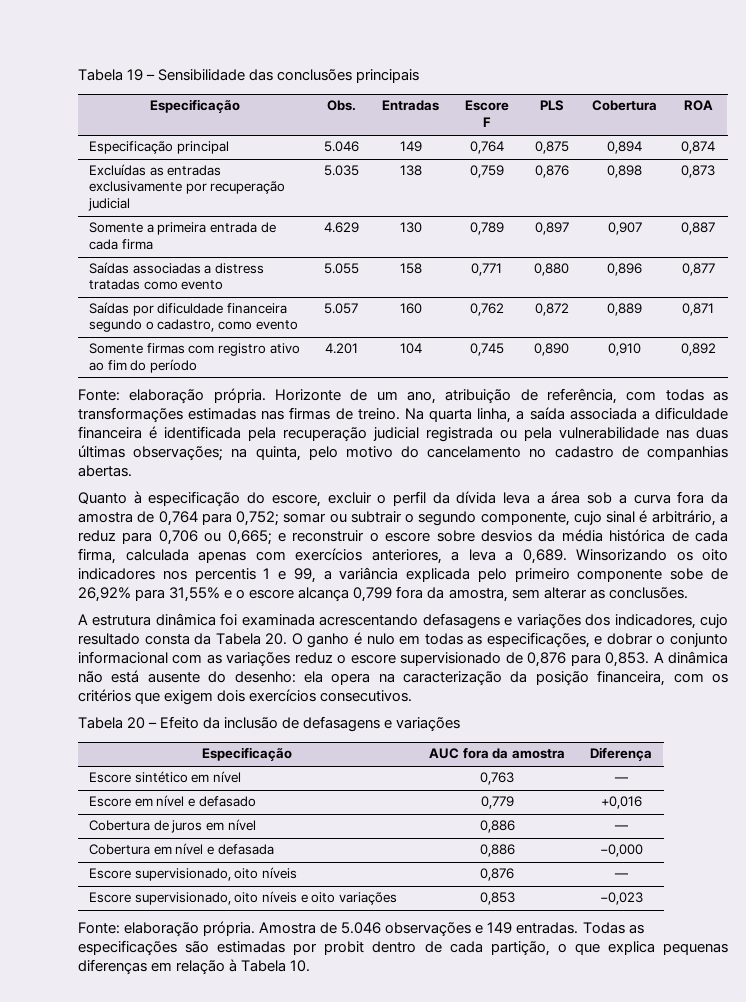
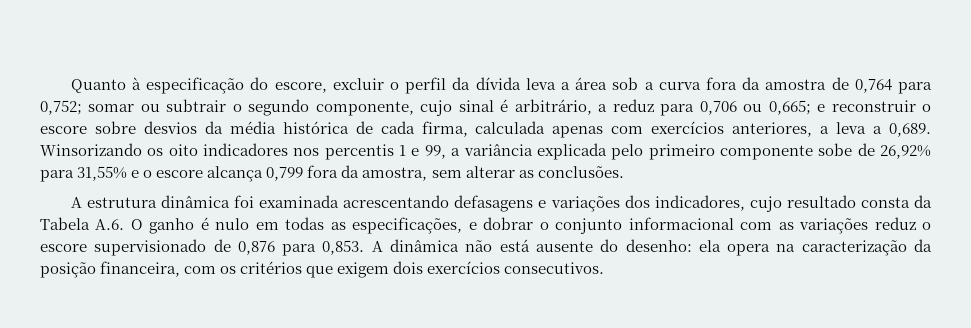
- Tabela 19 – Sensibilidade das conclusões principais
- Especificação | Obs. | Entradas | Escore F | PLS | Cobertura | ROA
- Especificação principal | 5.046 | 149 | 0,764 | 0,875 | 0,894 | 0,874
- Excluídas as entradas exclusivamente por recuperação judicial | 5.035 | 138 | 0,759 | 0,876 | 0,898 | 0,873
- Somente a primeira entrada de cada firma | 4.629 | 130 | 0,789 | 0,897 | 0,907 | 0,887
- Saídas associadas a distress tratadas como evento | 5.055 | 158 | 0,771 | 0,880 | 0,896 | 0,877
- Saídas por dificuldade financeira segundo o cadastro, como evento | 5.057 | 160 | 0,762 | 0,872 | 0,889 | 0,871
- Somente firmas com registro ativo ao fim do período | 4.201 | 104 | 0,745 | 0,890 | 0,910 | 0,892
- Fonte: elaboração própria. Horizonte de um ano, atribuição de referência, com todas as transformações estimadas nas firmas de treino. Na quarta linha, a saída associada a dificuldade financeira é identificada pela recuperação judicial registrada ou pela vulnerabilidade nas duas últimas observações; na quinta, pelo motivo do cancelamento no cadastro de companhias abertas.
- A estrutura dinâmica foi examinada acrescentando defasagens e variações dos indicadores, cujo resultado consta da Tabela 20. O ganho é nulo em todas as especificações, e dobrar o conjunto informacional com as variações reduz o escore supervisionado de 0,876 para 0,853.
+ A estrutura dinâmica foi examinada acrescentando defasagens e variações dos indicadores, cujo resultado consta da Tabela A.6. O ganho é nulo em todas as especificações, e dobrar o conjunto informacional com as variações reduz o escore supervisionado de 0,876 para 0,853.
- Tabela 20 – Efeito da inclusão de defasagens e variações
- Especificação | AUC fora da amostra | Diferença
- Escore sintético em nível | 0,763 | —
- Escore em nível e defasado | 0,779 | +0,016
- Cobertura de juros em nível | 0,886 | —
- Cobertura em nível e defasada | 0,886 | −0,000
- Escore supervisionado, oito níveis | 0,876 | —
- Escore supervisionado, oito níveis e oito variações | 0,853 | −0,023
- Fonte: elaboração própria. Amostra de 5.046 observações e 149 entradas. Todas as especificações são estimadas por probit dentro de cada partição, o que explica pequenas diferenças em relação à Tabela 10.

